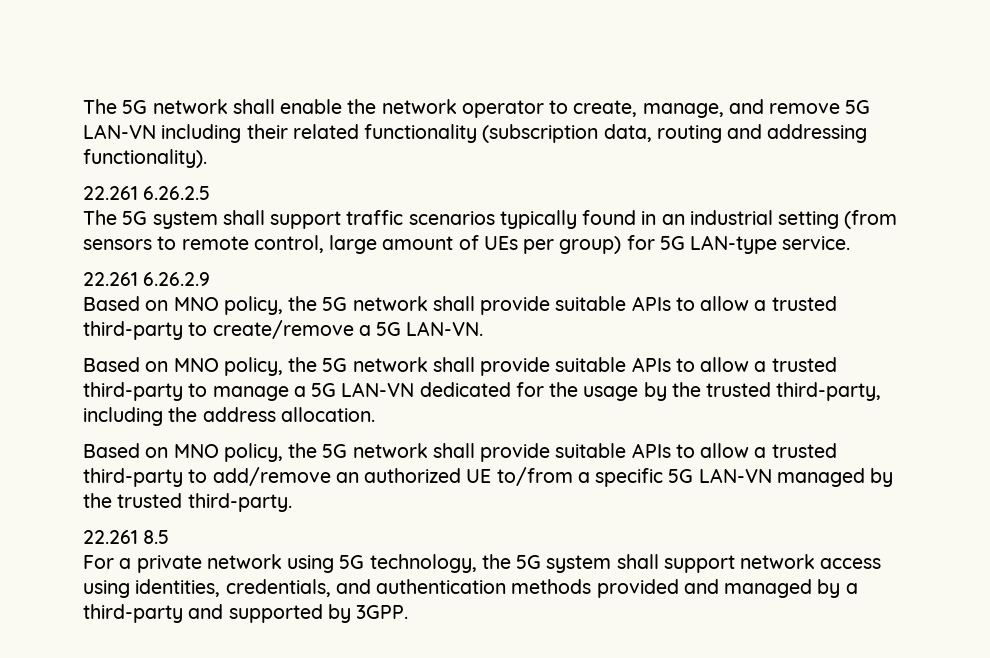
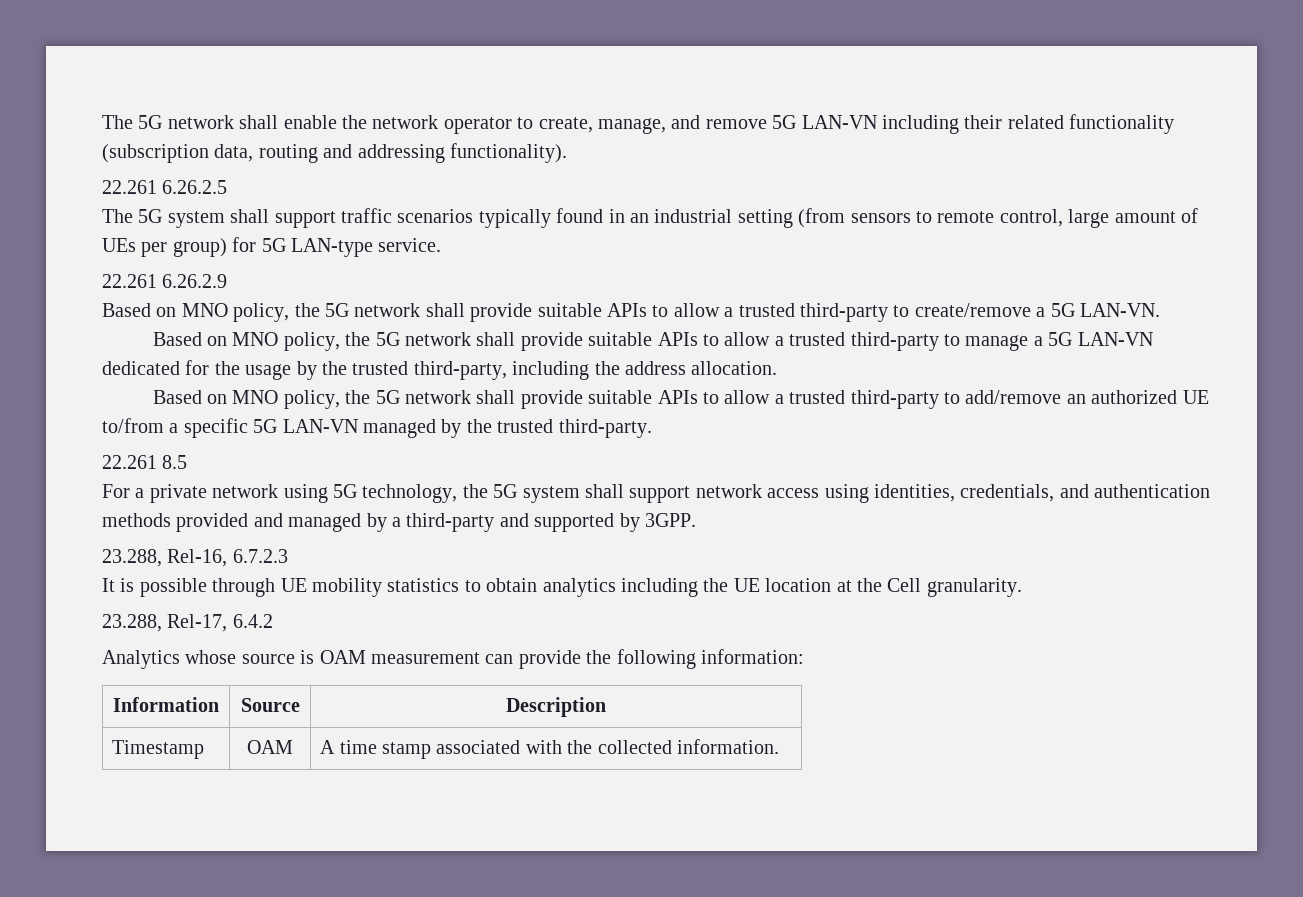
+ 23.288, Rel-16, 6.7.2.3
+ It is possible through UE mobility statistics to obtain analytics including the UE location at the Cell granularity.
+ 23.288, Rel-17, 6.4.2
+ Analytics whose source is OAM measurement can provide the following information:
+ Information | Source | Description
+ Timestamp | OAM | A time stamp associated with the collected information.

